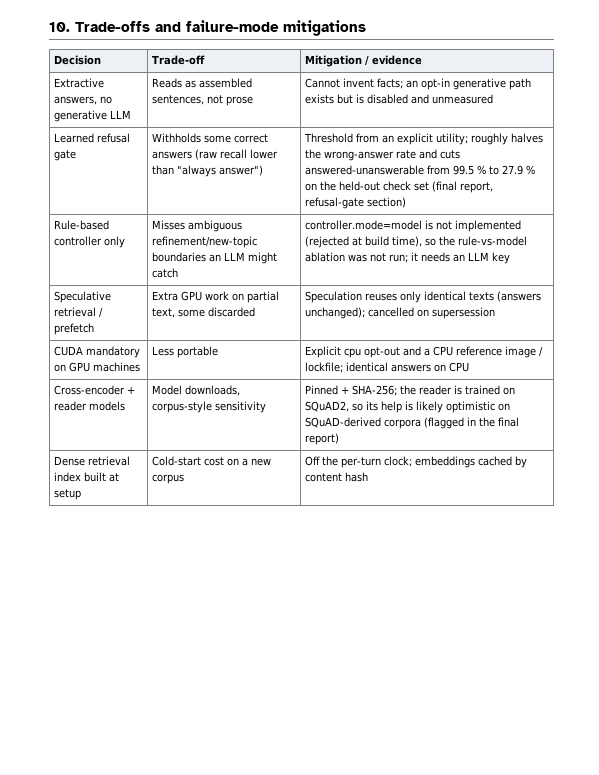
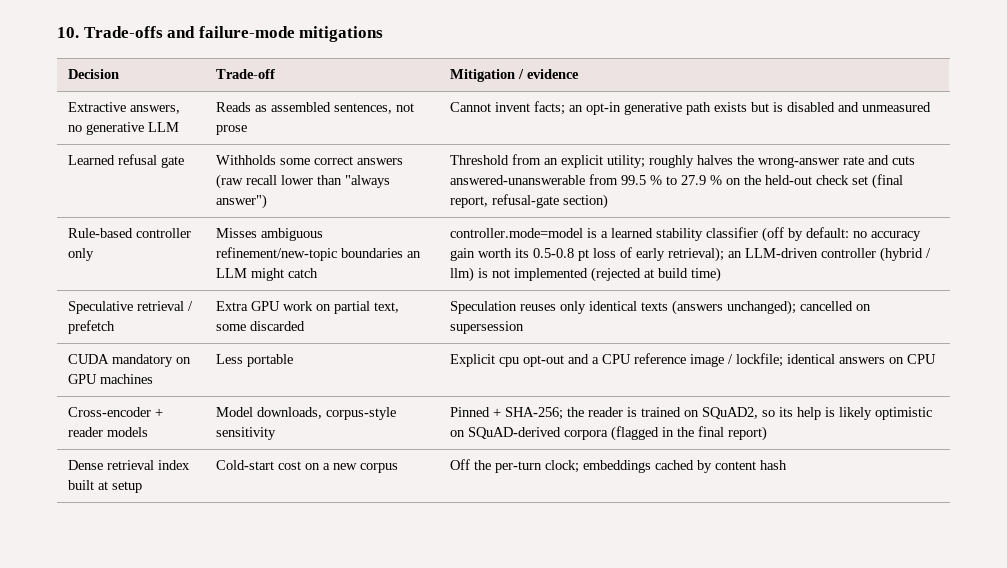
- controller.mode=model is not implemented (rejected at build time), so the rule-vs-model ablation was not run; it needs an LLM key
+ controller.mode=model is a learned stability classifier (off by default: no accuracy gain worth its 0.5-0.8 pt loss of early retrieval); an LLM-driven controller (hybrid / llm) is not implemented (rejected at build time)

